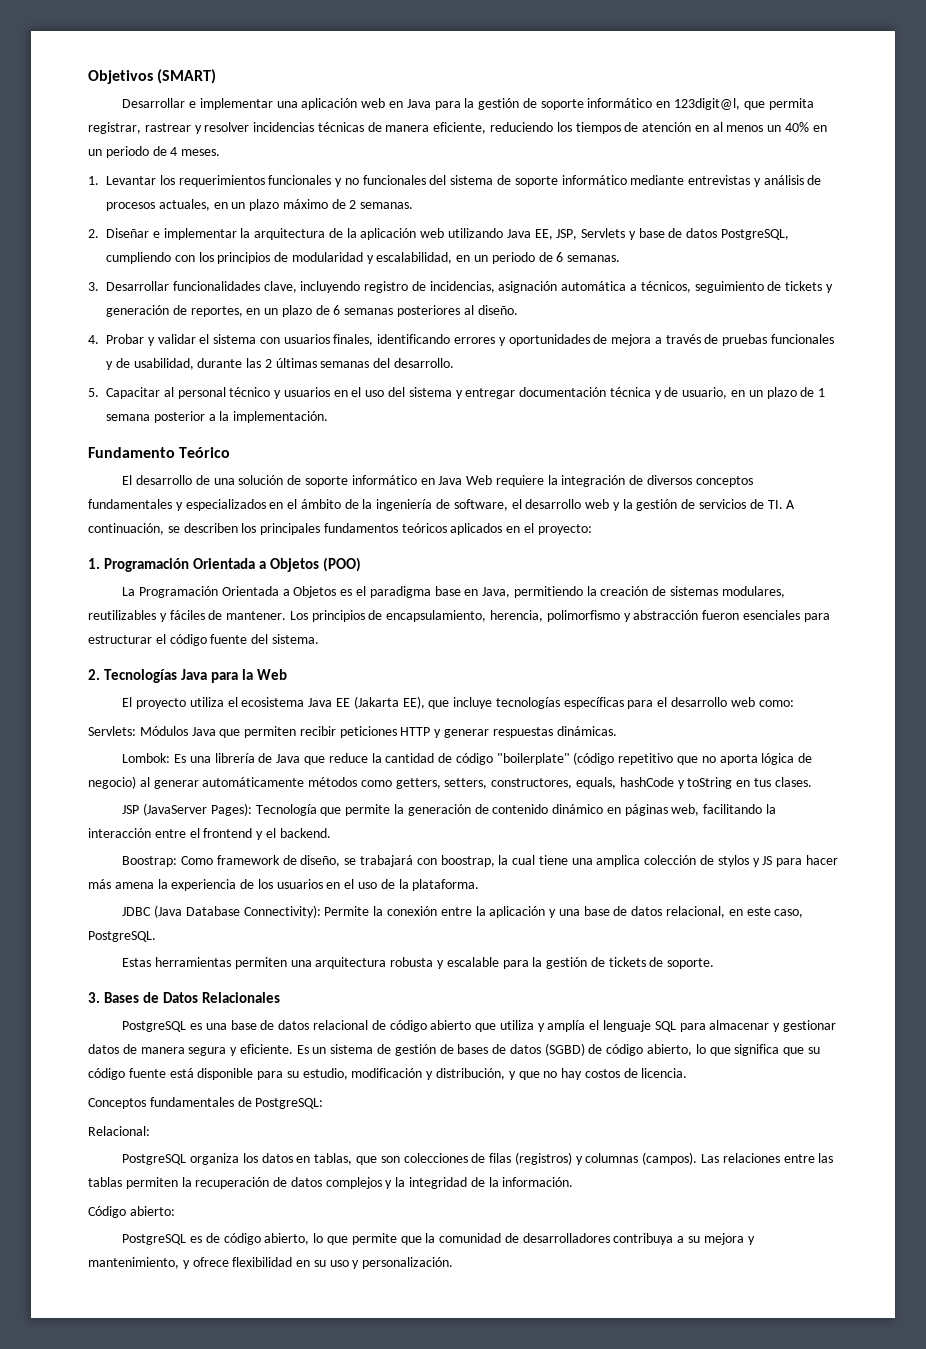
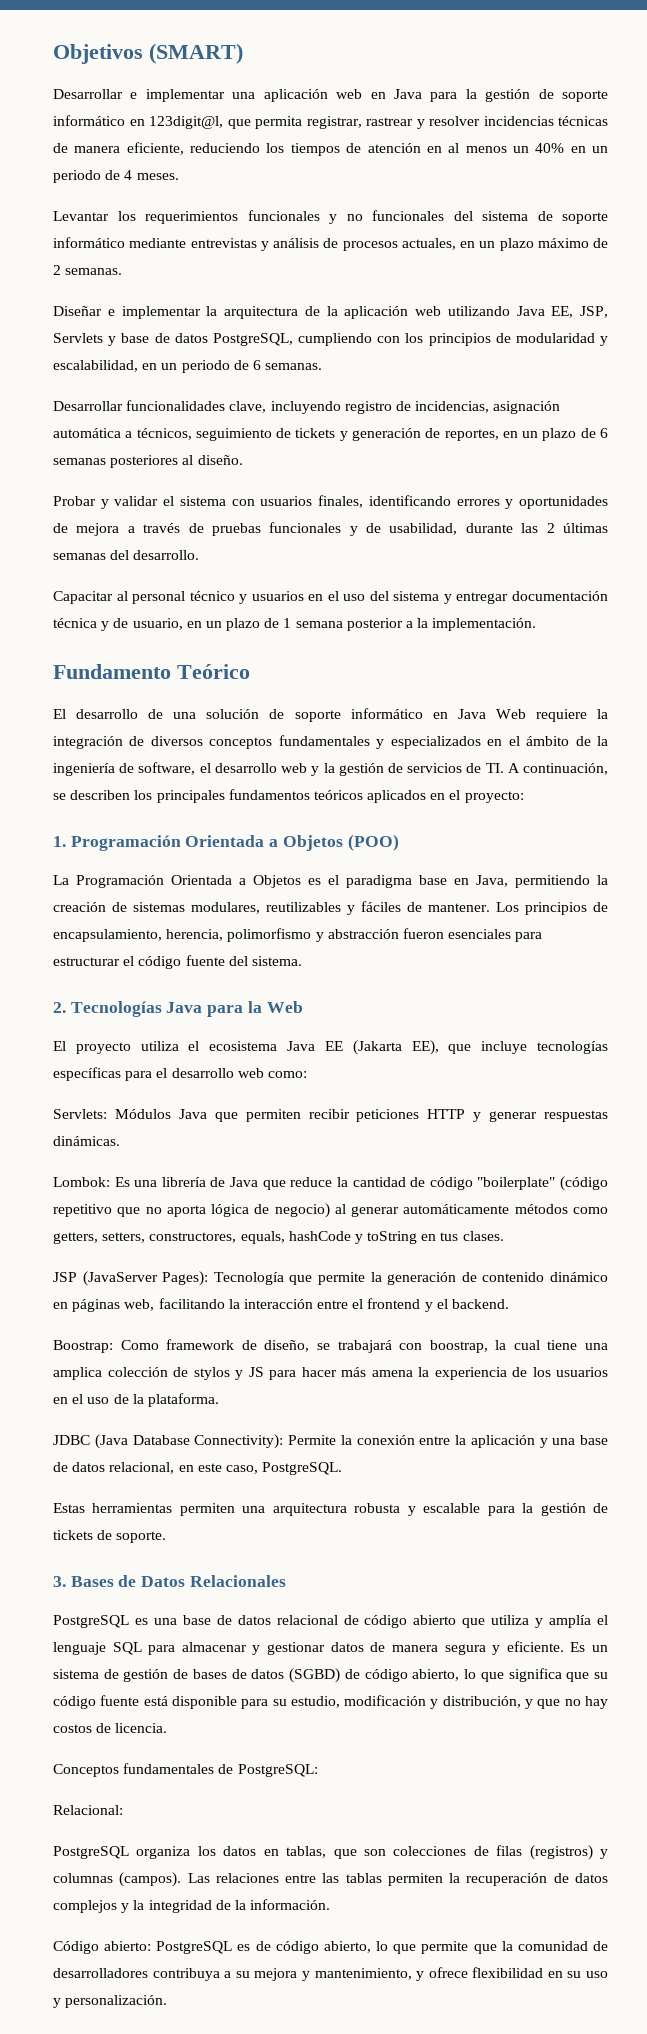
- 1. Levantar los requerimientos funcionales y no funcionales del sistema de soporte informático mediante entrevistas y análisis de procesos actuales, en un plazo máximo de 2 semanas.
+ Levantar los requerimientos funcionales y no funcionales del sistema de soporte informático mediante entrevistas y análisis de procesos actuales, en un plazo máximo de 2 semanas.
- 2. Diseñar e implementar la arquitectura de la aplicación web utilizando Java EE, JSP, Servlets y base de datos PostgreSQL, cumpliendo con los principios de modularidad y escalabilidad, en un periodo de 6 semanas.
+ Diseñar e implementar la arquitectura de la aplicación web utilizando Java EE, JSP, Servlets y base de datos PostgreSQL, cumpliendo con los principios de modularidad y escalabilidad, en un periodo de 6 semanas.
- 3. Desarrollar funcionalidades clave, incluyendo registro de incidencias, asignación automática a técnicos, seguimiento de tickets y generación de reportes, en un plazo de 6 semanas posteriores al diseño.
+ Desarrollar funcionalidades clave, incluyendo registro de incidencias, asignación automática a técnicos, seguimiento de tickets y generación de reportes, en un plazo de 6 semanas posteriores al diseño.
- 4. Probar y validar el sistema con usuarios finales, identificando errores y oportunidades de mejora a través de pruebas funcionales y de usabilidad, durante las 2 últimas semanas del desarrollo.
+ Probar y validar el sistema con usuarios finales, identificando errores y oportunidades de mejora a través de pruebas funcionales y de usabilidad, durante las 2 últimas semanas del desarrollo.
- 5. Capacitar al personal técnico y usuarios en el uso del sistema y entregar documentación técnica y de usuario, en un plazo de 1 semana posterior a la implementación.
+ Capacitar al personal técnico y usuarios en el uso del sistema y entregar documentación técnica y de usuario, en un plazo de 1 semana posterior a la implementación.
- Código abierto:
- PostgreSQL es de código abierto, lo que permite que la comunidad de desarrolladores contribuya a su mejora y mantenimiento, y ofrece flexibilidad en su uso y personalización.
+ Código abierto: PostgreSQL es de código abierto, lo que permite que la comunidad de desarrolladores contribuya a su mejora y mantenimiento, y ofrece flexibilidad en su uso y personalización.

